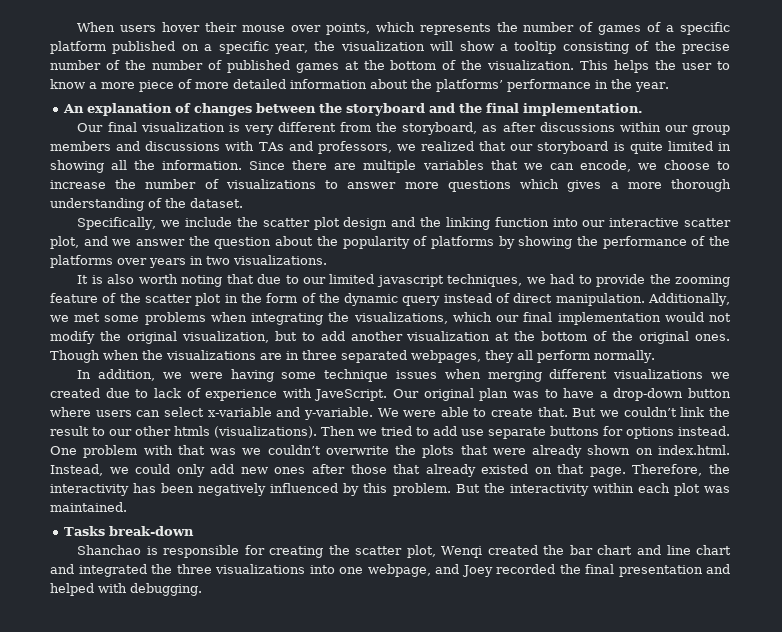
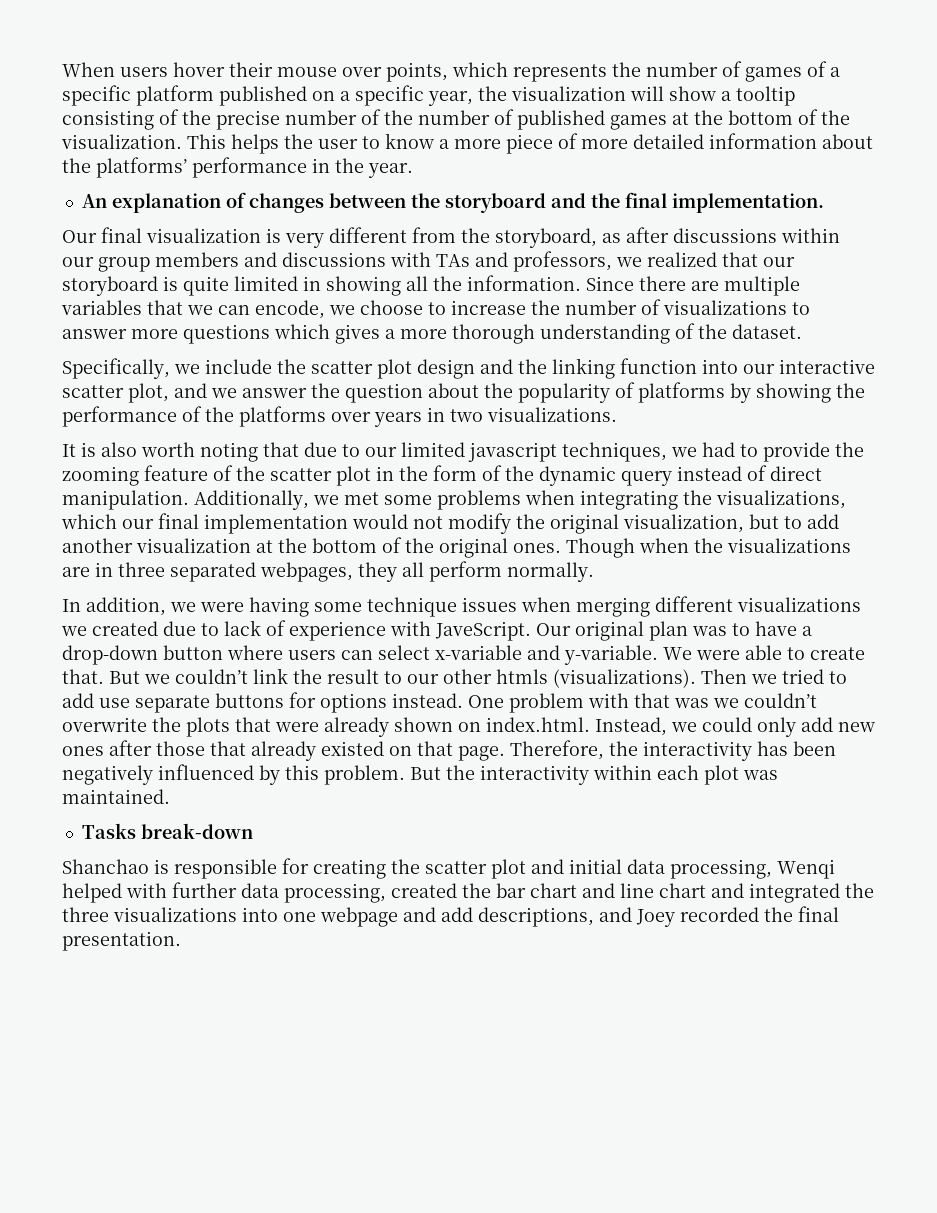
- Shanchao is responsible for creating the scatter plot, Wenqi created the bar chart and line chart and integrated the three visualizations into one webpage, and Joey recorded the final presentation and helped with debugging.
+ Shanchao is responsible for creating the scatter plot and initial data processing, Wenqi helped with further data processing, created the bar chart and line chart and integrated the three visualizations into one webpage and add descriptions, and Joey recorded the final presentation.

